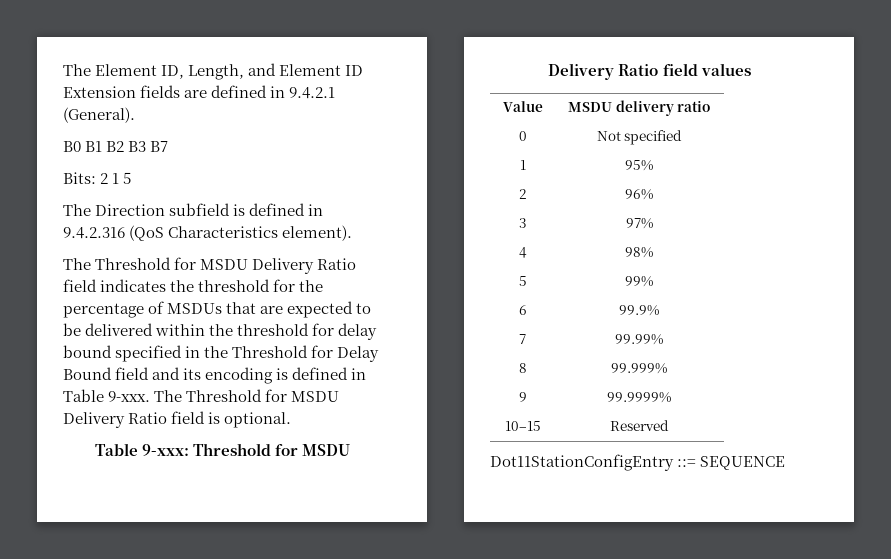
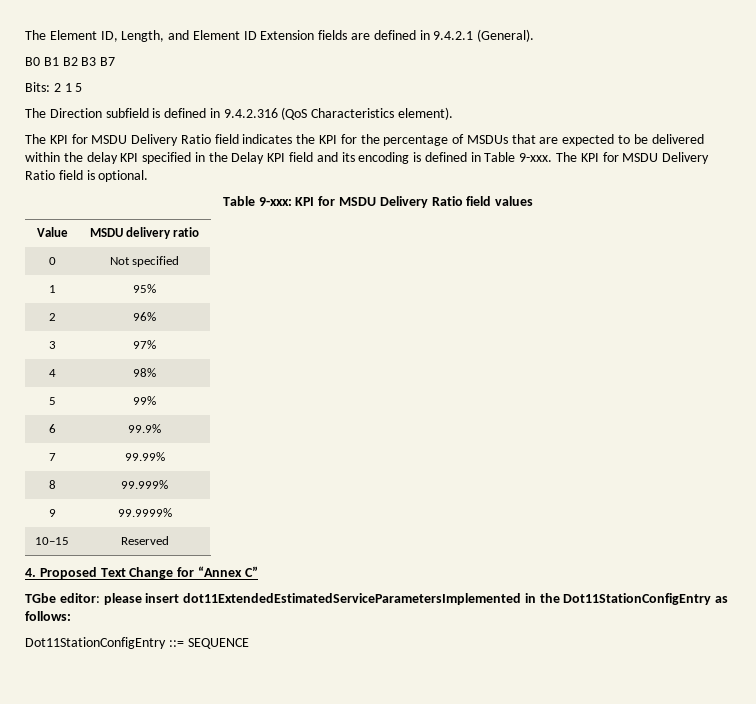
- The Threshold for MSDU Delivery Ratio field indicates the threshold for the percentage of MSDUs that are expected to be delivered within the threshold for delay bound specified in the Threshold for Delay Bound field and its encoding is defined in Table 9-xxx.
+ The KPI for MSDU Delivery Ratio field indicates the KPI for the percentage of MSDUs that are expected to be delivered within the delay KPI specified in the Delay KPI field and its encoding is defined in Table 9-xxx.
- The Threshold for MSDU Delivery Ratio field is optional.
+ The KPI for MSDU Delivery Ratio field is optional.
- Table 9-xxx: Threshold for MSDU Delivery Ratio field values
+ Table 9-xxx: KPI for MSDU Delivery Ratio field values
+ 4. Proposed Text Change for “Annex C”
+ TGbe editor: please insert dot11ExtendedEstimatedServiceParametersImplemented in the Dot11StationConfigEntry as follows:

